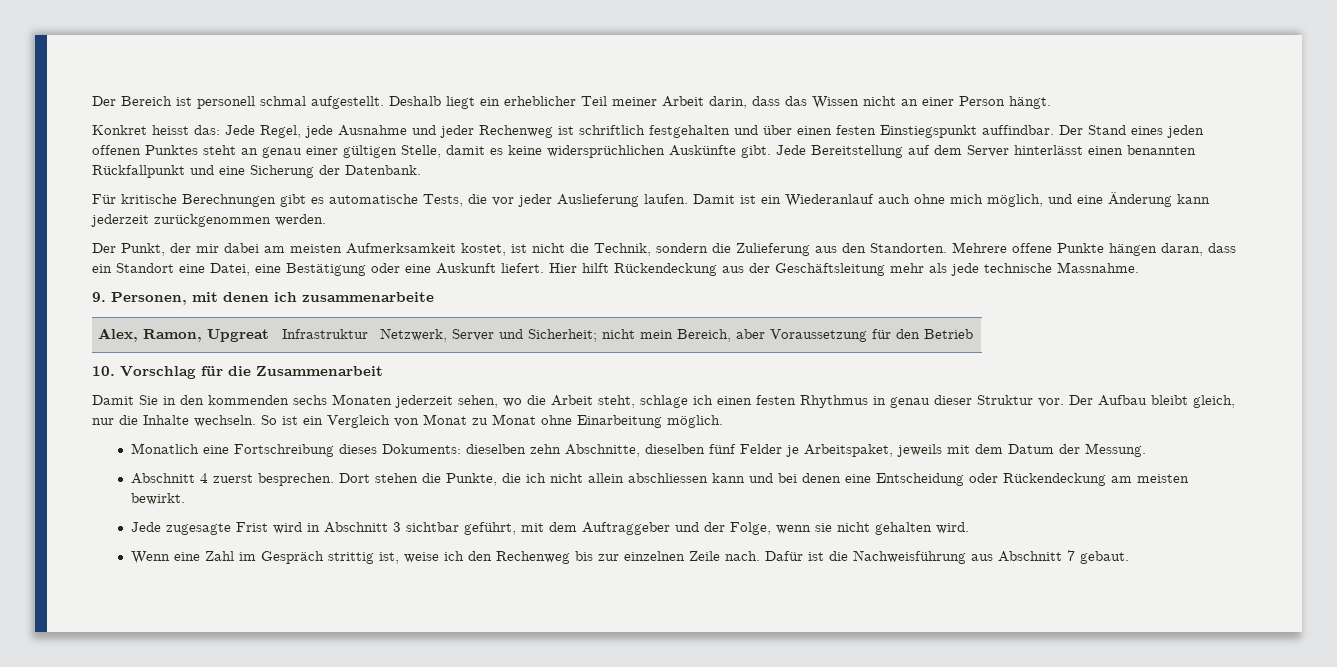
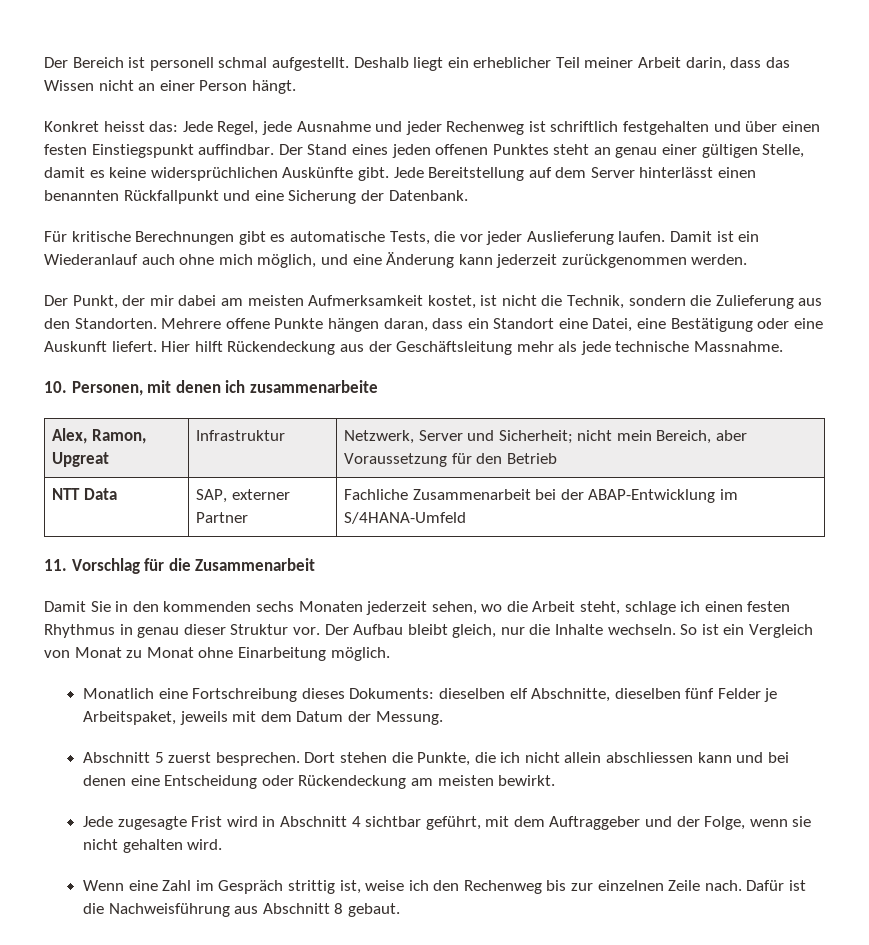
- 9. Personen, mit denen ich zusammenarbeite
+ 10. Personen, mit denen ich zusammenarbeite
- 10. Vorschlag für die Zusammenarbeit
+ NTT Data | SAP, externer Partner | Fachliche Zusammenarbeit bei der ABAP-Entwicklung im S/4HANA-Umfeld
+ 11. Vorschlag für die Zusammenarbeit
- Monatlich eine Fortschreibung dieses Dokuments: dieselben zehn Abschnitte, dieselben fünf Felder je Arbeitspaket, jeweils mit dem Datum der Messung.
+ Monatlich eine Fortschreibung dieses Dokuments: dieselben elf Abschnitte, dieselben fünf Felder je Arbeitspaket, jeweils mit dem Datum der Messung.
- Abschnitt 4 zuerst besprechen.
+ Abschnitt 5 zuerst besprechen.
- Jede zugesagte Frist wird in Abschnitt 3 sichtbar geführt, mit dem Auftraggeber und der Folge, wenn sie nicht gehalten wird.
+ Jede zugesagte Frist wird in Abschnitt 4 sichtbar geführt, mit dem Auftraggeber und der Folge, wenn sie nicht gehalten wird.
- Dafür ist die Nachweisführung aus Abschnitt 7 gebaut.
+ Dafür ist die Nachweisführung aus Abschnitt 8 gebaut.

